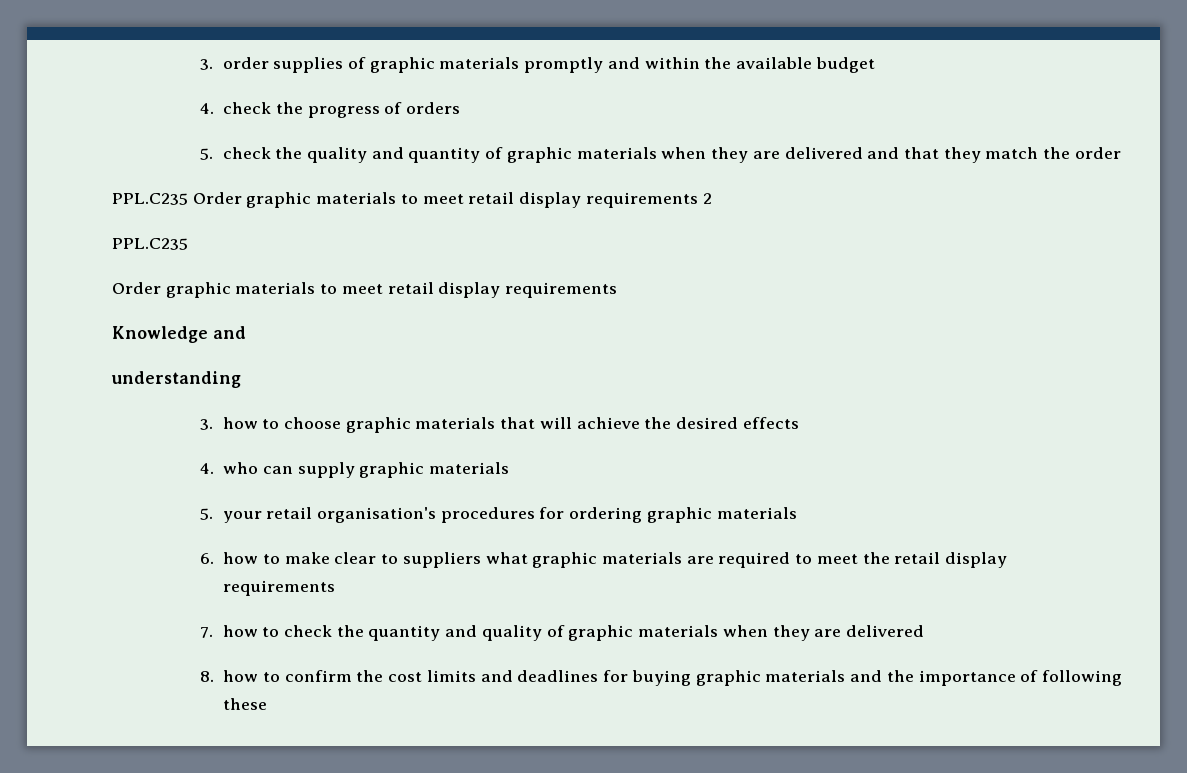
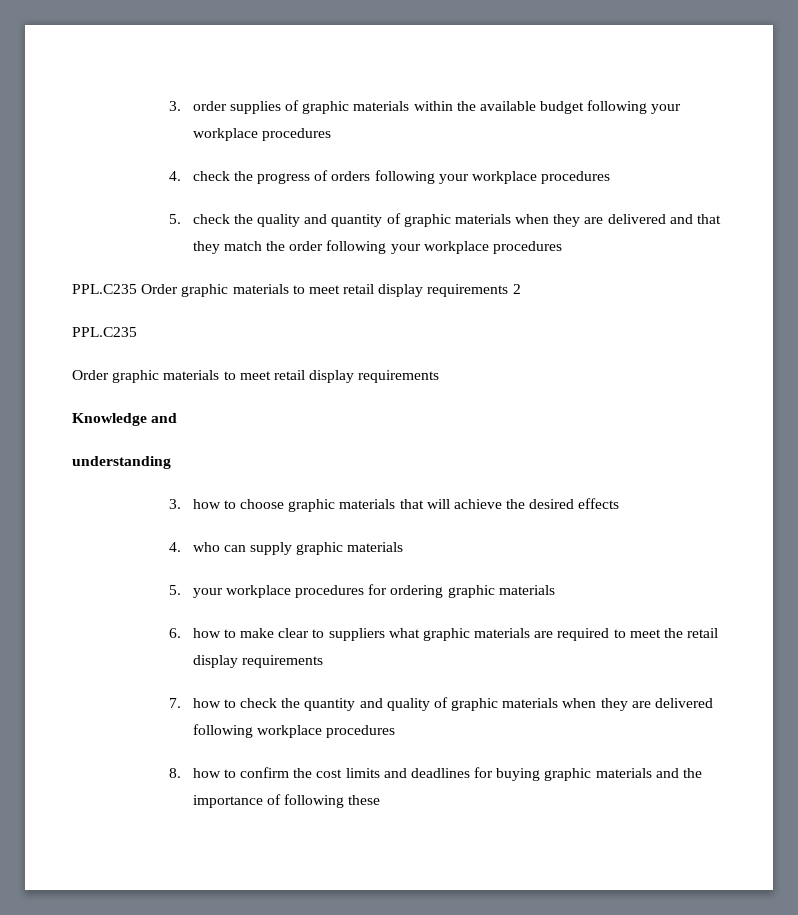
- 3. order supplies of graphic materials promptly and within the available budget
+ 3. order supplies of graphic materials within the available budget following your workplace procedures
- 4. check the progress of orders
+ 4. check the progress of orders following your workplace procedures
- 5. check the quality and quantity of graphic materials when they are delivered and that they match the order
+ 5. check the quality and quantity of graphic materials when they are delivered and that they match the order following your workplace procedures
- 5. your retail organisation's procedures for ordering graphic materials
+ 5. your workplace procedures for ordering graphic materials
- 7. how to check the quantity and quality of graphic materials when they are delivered
+ 7. how to check the quantity and quality of graphic materials when they are delivered following workplace procedures

